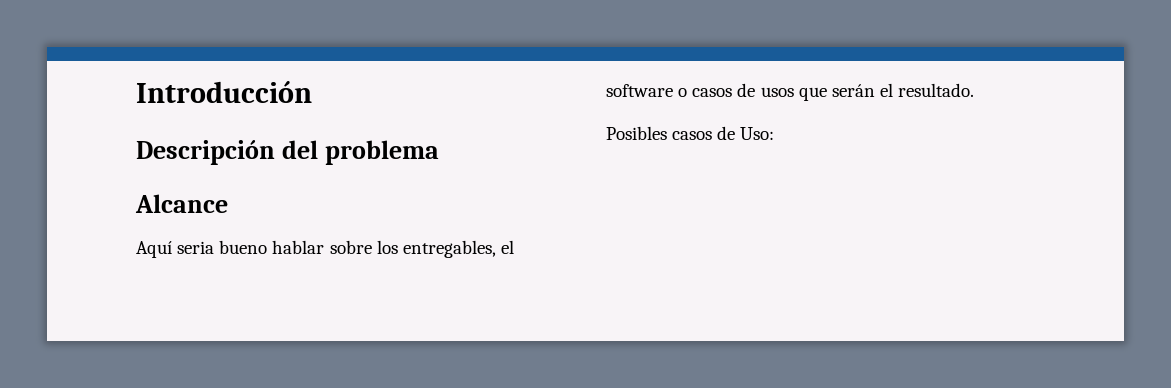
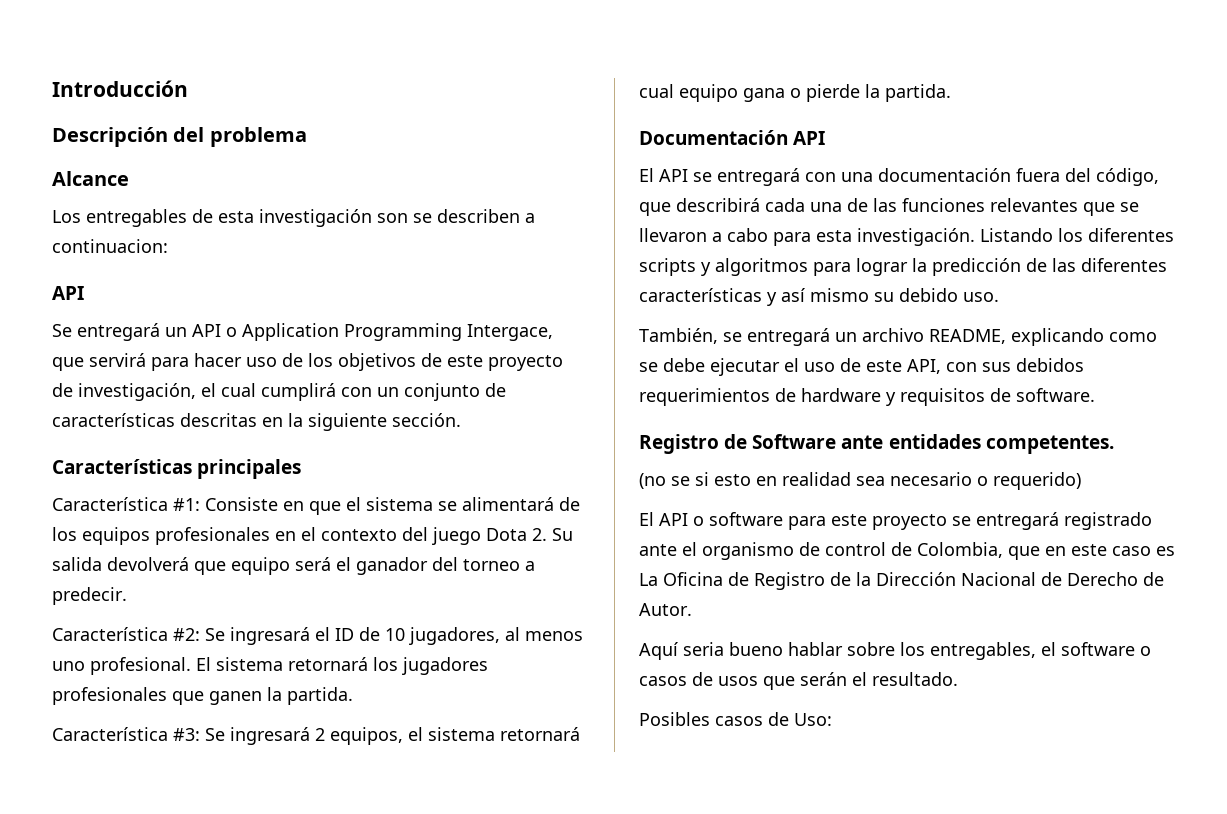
+ Los entregables de esta investigación son se describen a continuacion:
+ API
+ Se entregará un API o Application Programming Intergace, que servirá para hacer uso de los objetivos de este proyecto de investigación, el cual cumplirá con un conjunto de características descritas en la siguiente sección.
+ Características principales
+ Característica #1: Consiste en que el sistema se alimentará de los equipos profesionales en el contexto del juego Dota 2. Su salida devolverá que equipo será el ganador del torneo a predecir.
+ Característica #2: Se ingresará el ID de 10 jugadores, al menos uno profesional. El sistema retornará los jugadores profesionales que ganen la partida.
+ Característica #3: Se ingresará 2 equipos, el sistema retornará cual equipo gana o pierde la partida.
+ Documentación API
+ El API se entregará con una documentación fuera del código, que describirá cada una de las funciones relevantes que se llevaron a cabo para esta investigación. Listando los diferentes scripts y algoritmos para lograr la predicción de las diferentes características y así mismo su debido uso.
+ También, se entregará un archivo README, explicando como se debe ejecutar el uso de este API, con sus debidos requerimientos de hardware y requisitos de software.
+ Registro de Software ante entidades competentes.
+ (no se si esto en realidad sea necesario o requerido)
+ El API o software para este proyecto se entregará registrado ante el organismo de control de Colombia, que en este caso es La Oficina de Registro de la Dirección Nacional de Derecho de Autor.

